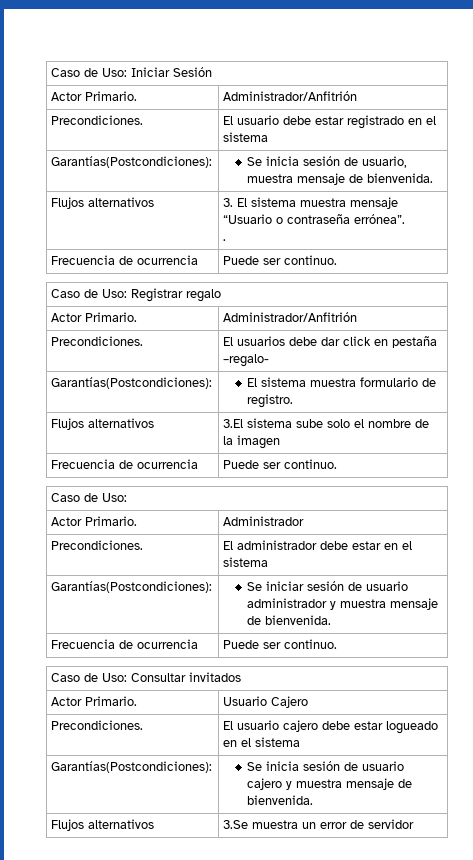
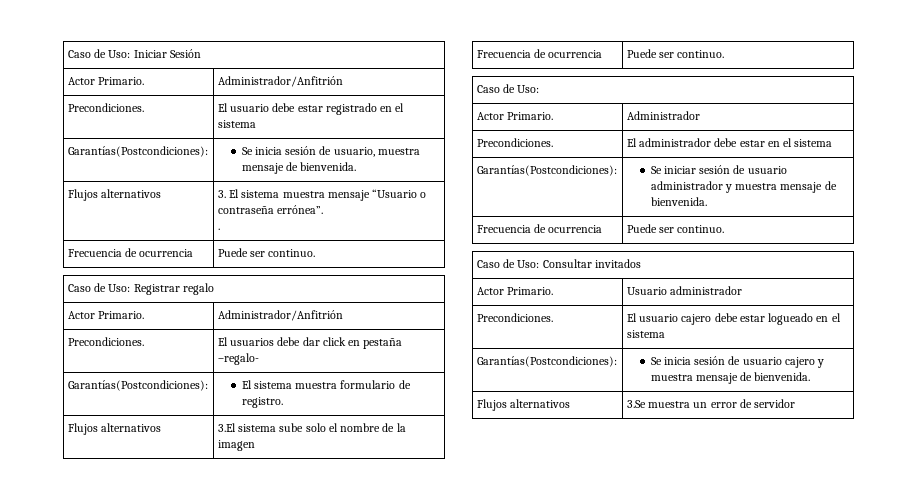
- Actor Primario. | Usuario Cajero
+ Actor Primario. | Usuario administrador

